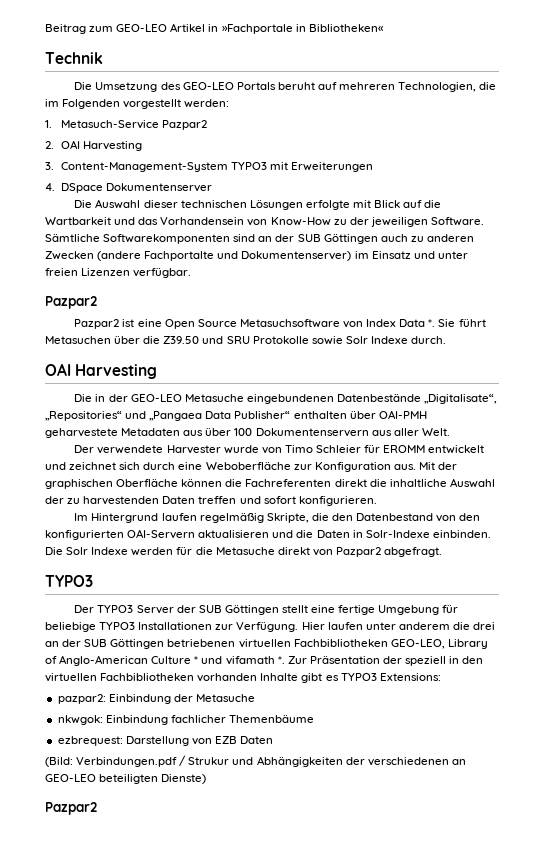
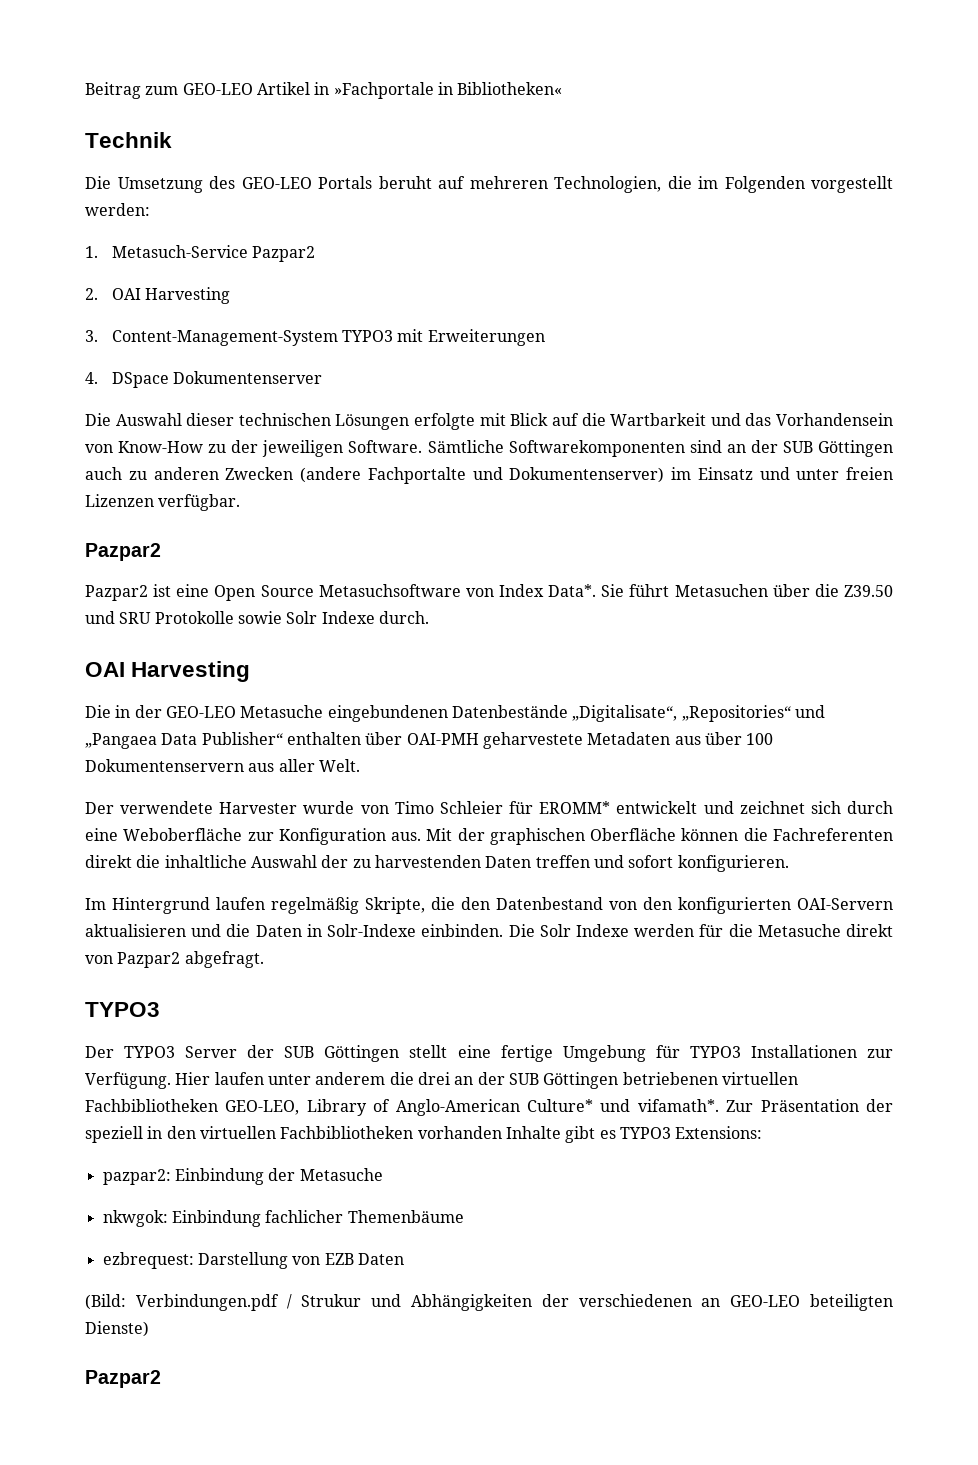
- Pazpar2 ist eine Open Source Metasuchsoftware von Index Data *.
+ Pazpar2 ist eine Open Source Metasuchsoftware von Index Data*.
- Der verwendete Harvester wurde von Timo Schleier für EROMM entwickelt und zeichnet sich durch eine Weboberfläche zur Konfiguration aus.
+ Der verwendete Harvester wurde von Timo Schleier für EROMM* entwickelt und zeichnet sich durch eine Weboberfläche zur Konfiguration aus.
- Der TYPO3 Server der SUB Göttingen stellt eine fertige Umgebung für beliebige TYPO3 Installationen zur Verfügung.
+ Der TYPO3 Server der SUB Göttingen stellt eine fertige Umgebung für TYPO3 Installationen zur Verfügung.
- Hier laufen unter anderem die drei an der SUB Göttingen betriebenen virtuellen Fachbibliotheken GEO-LEO, Library of Anglo-American Culture * und vifamath *.
+ Hier laufen unter anderem die drei an der SUB Göttingen betriebenen virtuellen Fachbibliotheken GEO-LEO, Library of Anglo-American Culture* und vifamath*.

